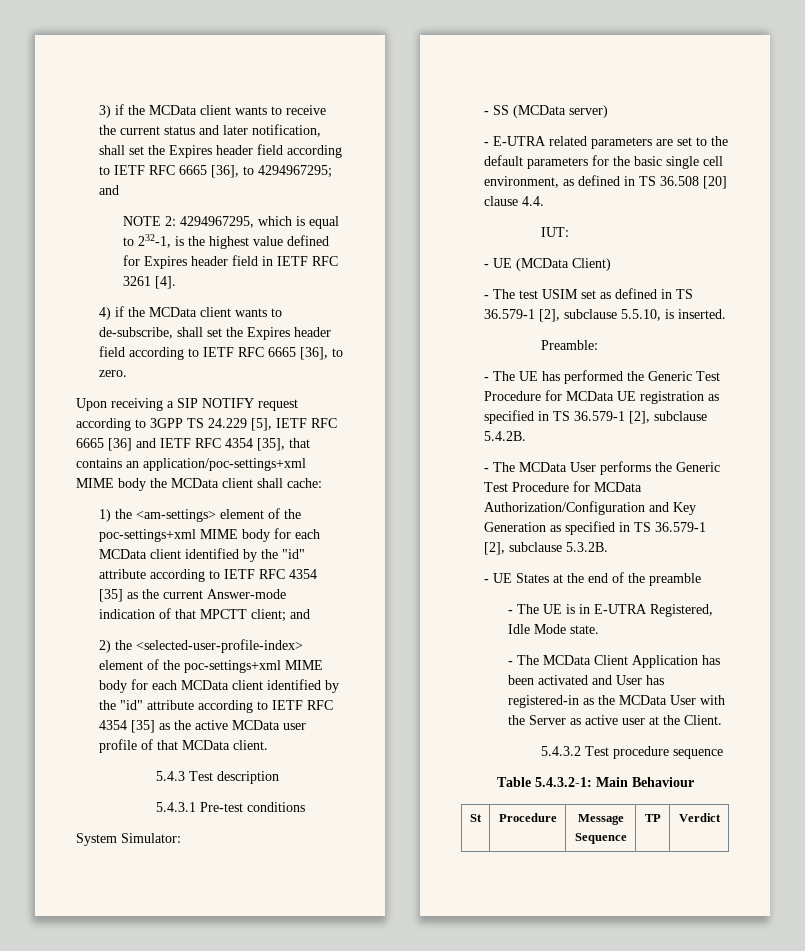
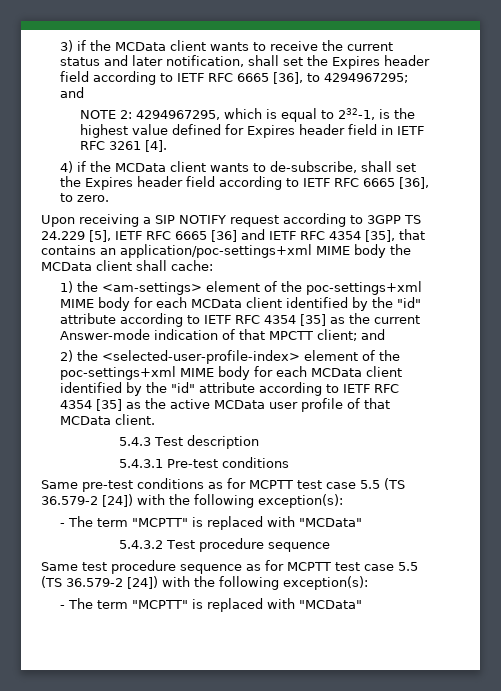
- System Simulator:
- - SS (MCData server)
- - E-UTRA related parameters are set to the default parameters for the basic single cell environment, as defined in TS 36.508 [20] clause 4.4.
- IUT:
- - UE (MCData Client)
- - The test USIM set as defined in TS 36.579-1 [2], subclause 5.5.10, is inserted.
- Preamble:
- - The UE has performed the Generic Test Procedure for MCData UE registration as specified in TS 36.579-1 [2], subclause 5.4.2B.
- - The MCData User performs the Generic Test Procedure for MCData Authorization/Configuration and Key Generation as specified in TS 36.579-1 [2], subclause 5.3.2B.
- - UE States at the end of the preamble
- - The UE is in E-UTRA Registered, Idle Mode state.
- - The MCData Client Application has been activated and User has registered-in as the MCData User with the Server as active user at the Client.
+ Same pre-test conditions as for MCPTT test case 5.5 (TS 36.579-2 [24]) with the following exception(s):
+ - The term "MCPTT" is replaced with "MCData"
  5.4.3.2 Test procedure sequence
- Table 5.4.3.2-1: Main Behaviour
- St | Procedure | Message Sequence | TP | Verdict
+ Same test procedure sequence as for MCPTT test case 5.5 (TS 36.579-2 [24]) with the following exception(s):
+ - The term "MCPTT" is replaced with "MCData"

